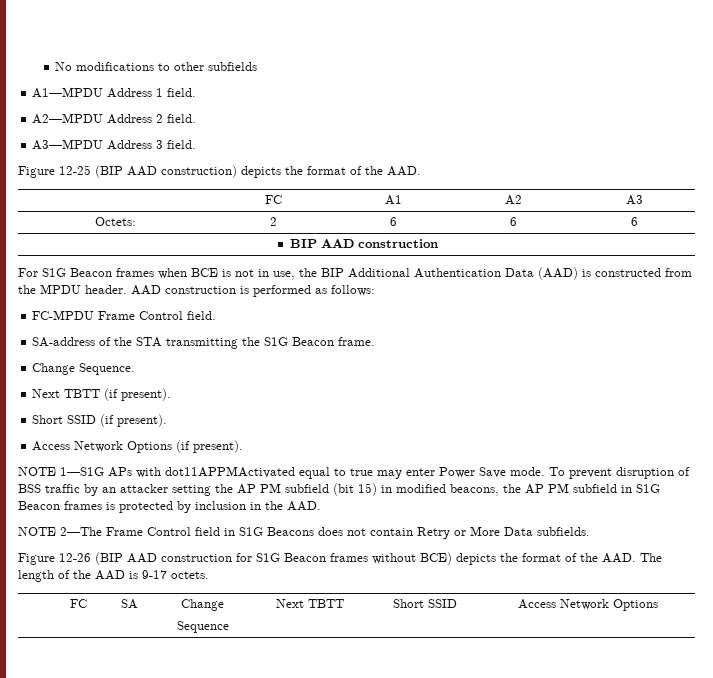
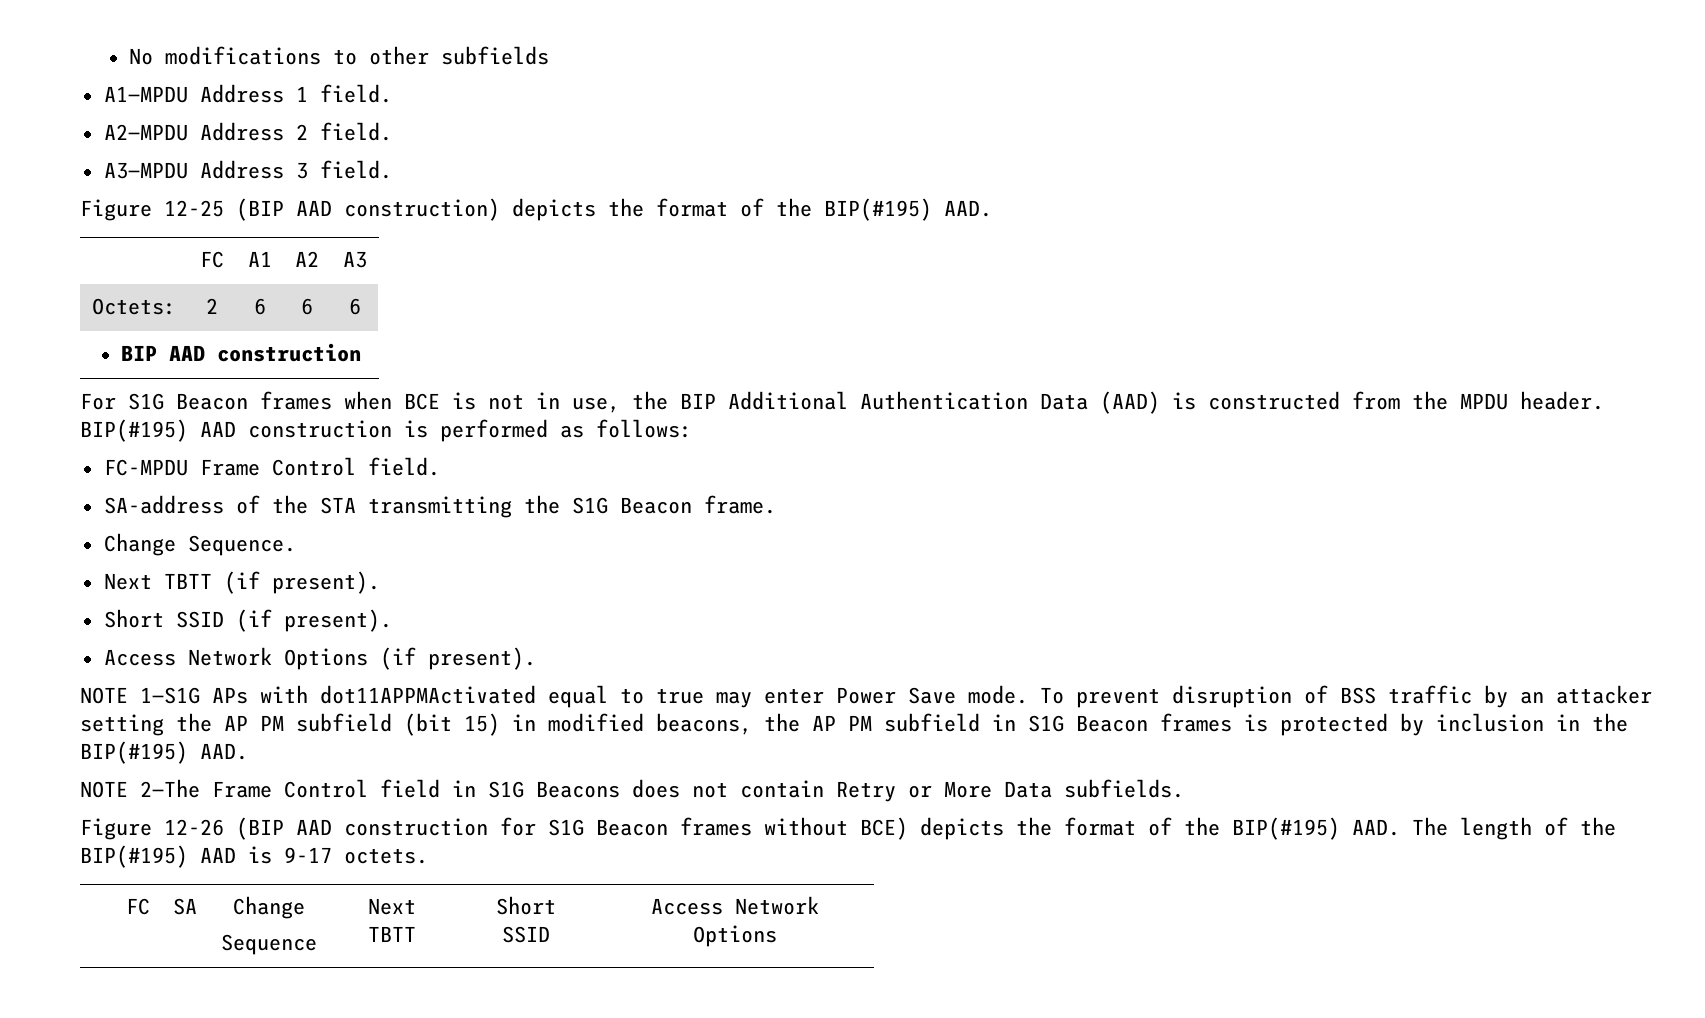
- Figure 12-25 (BIP AAD construction) depicts the format of the AAD.
+ Figure 12-25 (BIP AAD construction) depicts the format of the BIP(#195) AAD.
- AAD construction is performed as follows:
+ BIP(#195) AAD construction is performed as follows:
- To prevent disruption of BSS traffic by an attacker setting the AP PM subfield (bit 15) in modified beacons, the AP PM subfield in S1G Beacon frames is protected by inclusion in the AAD.
+ To prevent disruption of BSS traffic by an attacker setting the AP PM subfield (bit 15) in modified beacons, the AP PM subfield in S1G Beacon frames is protected by inclusion in the BIP(#195) AAD.
- Figure 12-26 (BIP AAD construction for S1G Beacon frames without BCE) depicts the format of the AAD. The length of the AAD is 9-17 octets.
+ Figure 12-26 (BIP AAD construction for S1G Beacon frames without BCE) depicts the format of the BIP(#195) AAD. The length of the BIP(#195) AAD is 9-17 octets.

